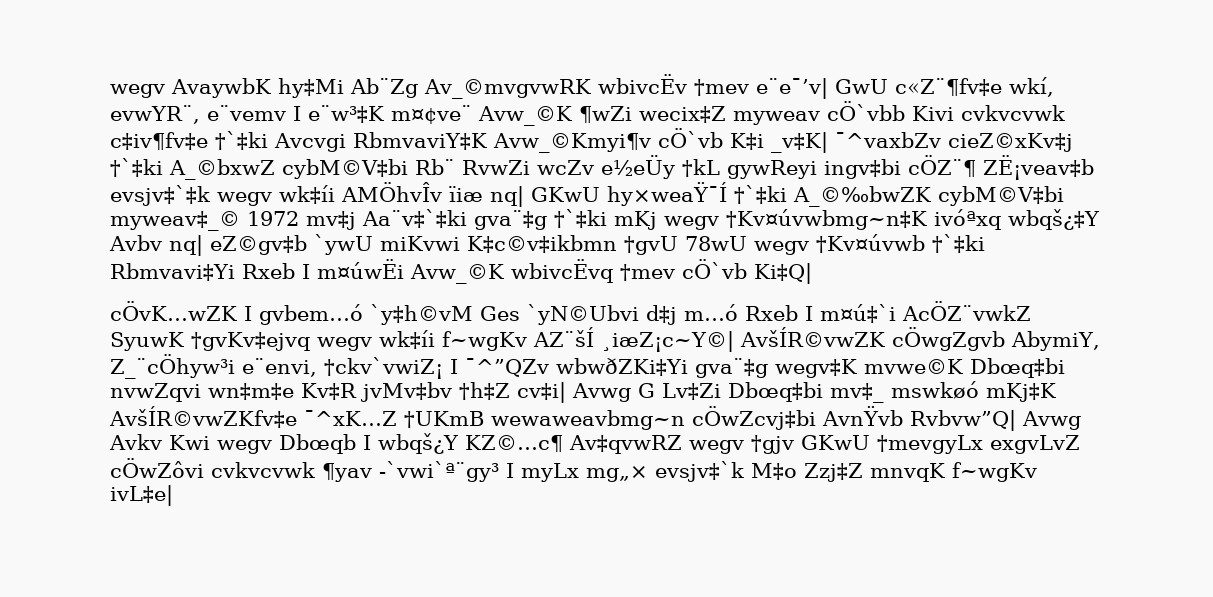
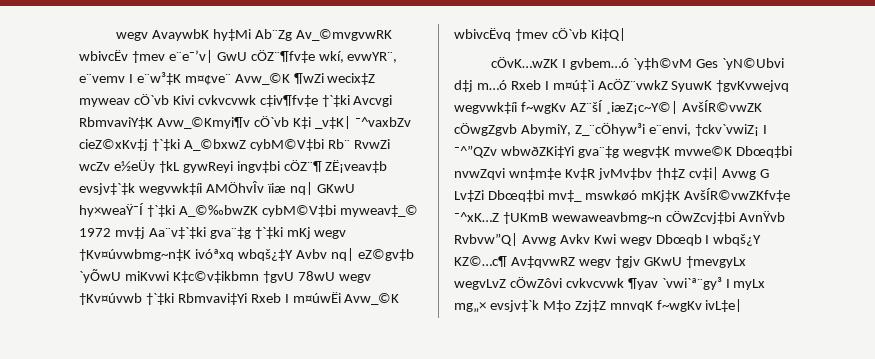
- wegv AvaywbK hy‡Mi Ab¨Zg Av_©mvgvwRK wbivcËv †mev e¨e¯’v| GwU c«Z¨¶fv‡e wkí, evwYR¨, e¨vemv I e¨w³‡K m¤¢ve¨ Avw_©K ¶wZi wecix‡Z myweav cÖ`vbb Kivi cvkvcvwk c‡iv¶fv‡e †`‡ki Avcvgi RbmvaviY‡K Avw_©Kmyi¶v cÖ`vb K‡i _v‡K| ¯^vaxbZv cieZ©xKv‡j †`‡ki A_©bxwZ cybM©V‡bi Rb¨ RvwZi wcZv e½eÜy †kL gywReyi ingv‡bi cÖZ¨¶ ZË¡veav‡b evsjv‡`‡k wegv wk‡íi AMÖhvÎv ïiæ nq| GKwU hy×weaŸ¯Í †`‡ki A_©‰bwZK cybM©V‡bi myweav‡_© 1972 mv‡j Aa¨v‡`‡ki gva¨‡g †`‡ki mKj wegv †Kv¤úvwbmg~n‡K ivóªxq wbqš¿‡Y Avbv nq| eZ©gv‡b `ywU miKvwi K‡c©v‡ikbmn †gvU 78wU wegv †Kv¤úvwb †`‡ki Rbmvavi‡Yi Rxeb I m¤úwËi Avw_©K wbivcËvq †mev cÖ`vb Ki‡Q|
+ wegv AvaywbK hy‡Mi Ab¨Zg Av_©mvgvwRK wbivcËv †mev e¨e¯’v| GwU cÖZ¨¶fv‡e wkí, evwYR¨, e¨vemv I e¨w³‡K m¤¢ve¨ Avw_©K ¶wZi wecix‡Z myweav cÖ`vb Kivi cvkvcvwk c‡iv¶fv‡e †`‡ki Avcvgi RbmvaviY‡K Avw_©Kmyi¶v cÖ`vb K‡i _v‡K| ¯^vaxbZv cieZ©xKv‡j †`‡ki A_©bxwZ cybM©V‡bi Rb¨ RvwZi wcZv e½eÜy †kL gywReyi ingv‡bi cÖZ¨¶ ZË¡veav‡b evsjv‡`‡k wegvwk‡íi AMÖhvÎv ïiæ nq| GKwU hy×weaŸ¯Í †`‡ki A_©‰bwZK cybM©V‡bi myweav‡_© 1972 mv‡j Aa¨v‡`‡ki gva¨‡g †`‡ki mKj wegv †Kv¤úvwbmg~n‡K ivóªxq wbqš¿‡Y Avbv nq| eZ©gv‡b `yÕwU miKvwi K‡c©v‡ikbmn †gvU 78wU wegv †Kv¤úvwb †`‡ki Rbmvavi‡Yi Rxeb I m¤úwËi Avw_©K wbivcËvq †mev cÖ`vb Ki‡Q|
- cÖvK…wZK I gvbem…ó `y‡h©vM Ges `yN©Ubvi d‡j m…ó Rxeb I m¤ú‡`i AcÖZ¨vwkZ SyuwK †gvKv‡ejvq wegv wk‡íi f~wgKv AZ¨šÍ ¸iæZ¡c~Y©| AvšÍR©vwZK cÖwgZgvb AbymiY, Z_¨cÖhyw³i e¨envi, †ckv`vwiZ¡ I ¯^”QZv wbwðZKi‡Yi gva¨‡g wegv‡K mvwe©K Dbœq‡bi nvwZqvi wn‡m‡e Kv‡R jvMv‡bv †h‡Z cv‡i| Avwg G Lv‡Zi Dbœq‡bi mv‡_ mswkøó mKj‡K AvšÍR©vwZKfv‡e ¯^xK…Z †UKmB wewaweavbmg~n cÖwZcvj‡bi AvnŸvb Rvbvw”Q| Avwg Avkv Kwi wegv Dbœqb I wbqš¿Y KZ©…c¶ Av‡qvwRZ wegv †gjv GKwU †mevgyLx exgvLvZ cÖwZôvi cvkvcvwk ¶yav -`vwi`ª¨gy³ I myLx mg„× evsjv‡`k M‡o Zzj‡Z mnvqK f~wgKv ivL‡e|
+ cÖvK…wZK I gvbem…ó `y‡h©vM Ges `yN©Ubvi d‡j m…ó Rxeb I m¤ú‡`i AcÖZ¨vwkZ SyuwK †gvKvwejvq wegvwk‡íi f~wgKv AZ¨šÍ ¸iæZ¡c~Y©| AvšÍR©vwZK cÖwgZgvb AbymiY, Z_¨cÖhyw³i e¨envi, †ckv`vwiZ¡ I ¯^”QZv wbwðZKi‡Yi gva¨‡g wegv‡K mvwe©K Dbœq‡bi nvwZqvi wn‡m‡e Kv‡R jvMv‡bv †h‡Z cv‡i| Avwg G Lv‡Zi Dbœq‡bi mv‡_ mswkøó mKj‡K AvšÍR©vwZKfv‡e ¯^xK…Z †UKmB wewaweavbmg~n cÖwZcvj‡bi AvnŸvb Rvbvw”Q| Avwg Avkv Kwi wegv Dbœqb I wbqš¿Y KZ©…c¶ Av‡qvwRZ wegv †gjv GKwU †mevgyLx wegvLvZ cÖwZôvi cvkvcvwk ¶yav `vwi`ª¨gy³ I myLx mg„× evsjv‡`k M‡o Zzj‡Z mnvqK f~wgKv ivL‡e|

